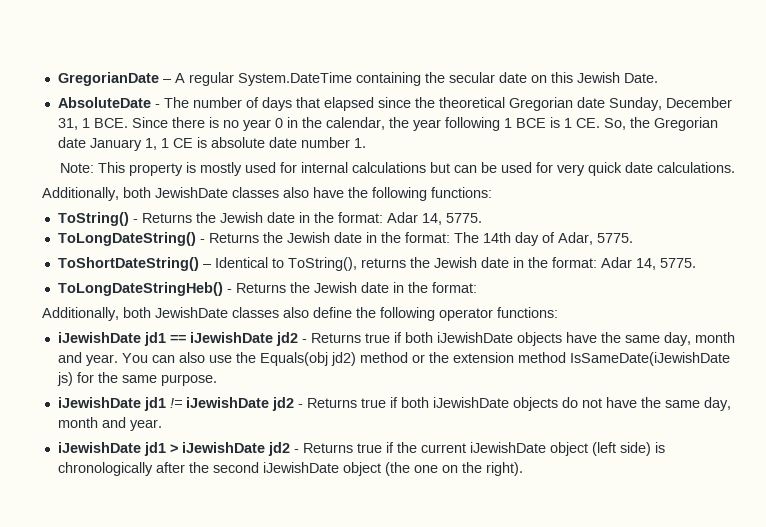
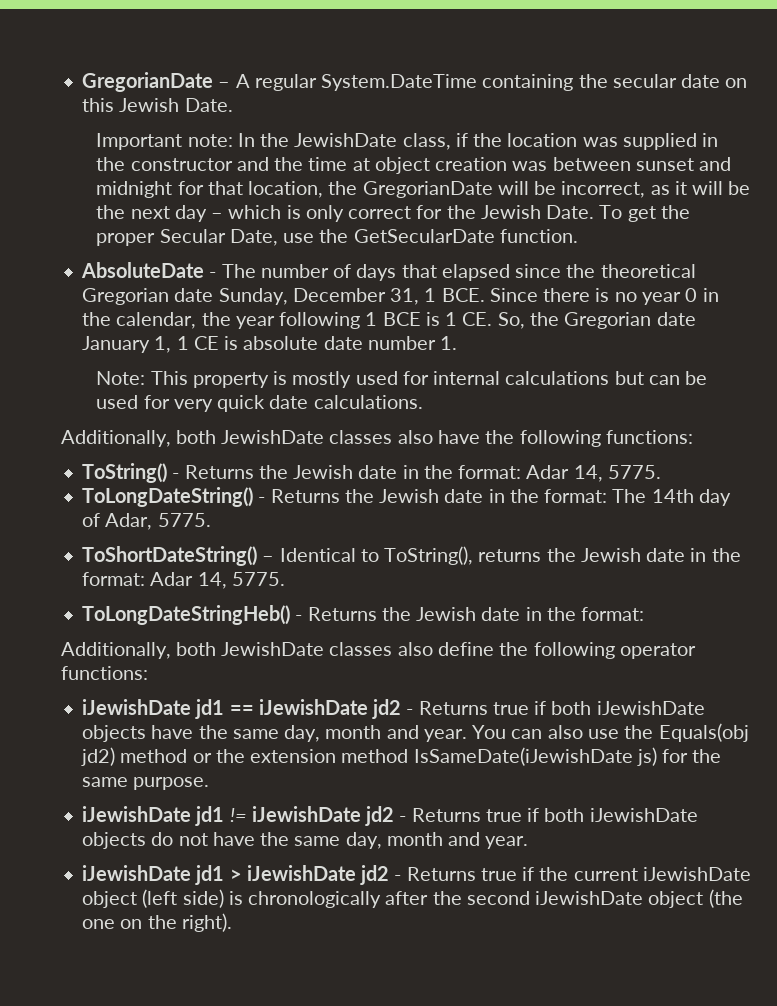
+ Important note: In the JewishDate class, if the location was supplied in the constructor and the time at object creation was between sunset and midnight for that location, the GregorianDate will be incorrect, as it will be the next day – which is only correct for the Jewish Date. To get the proper Secular Date, use the GetSecularDate function.

